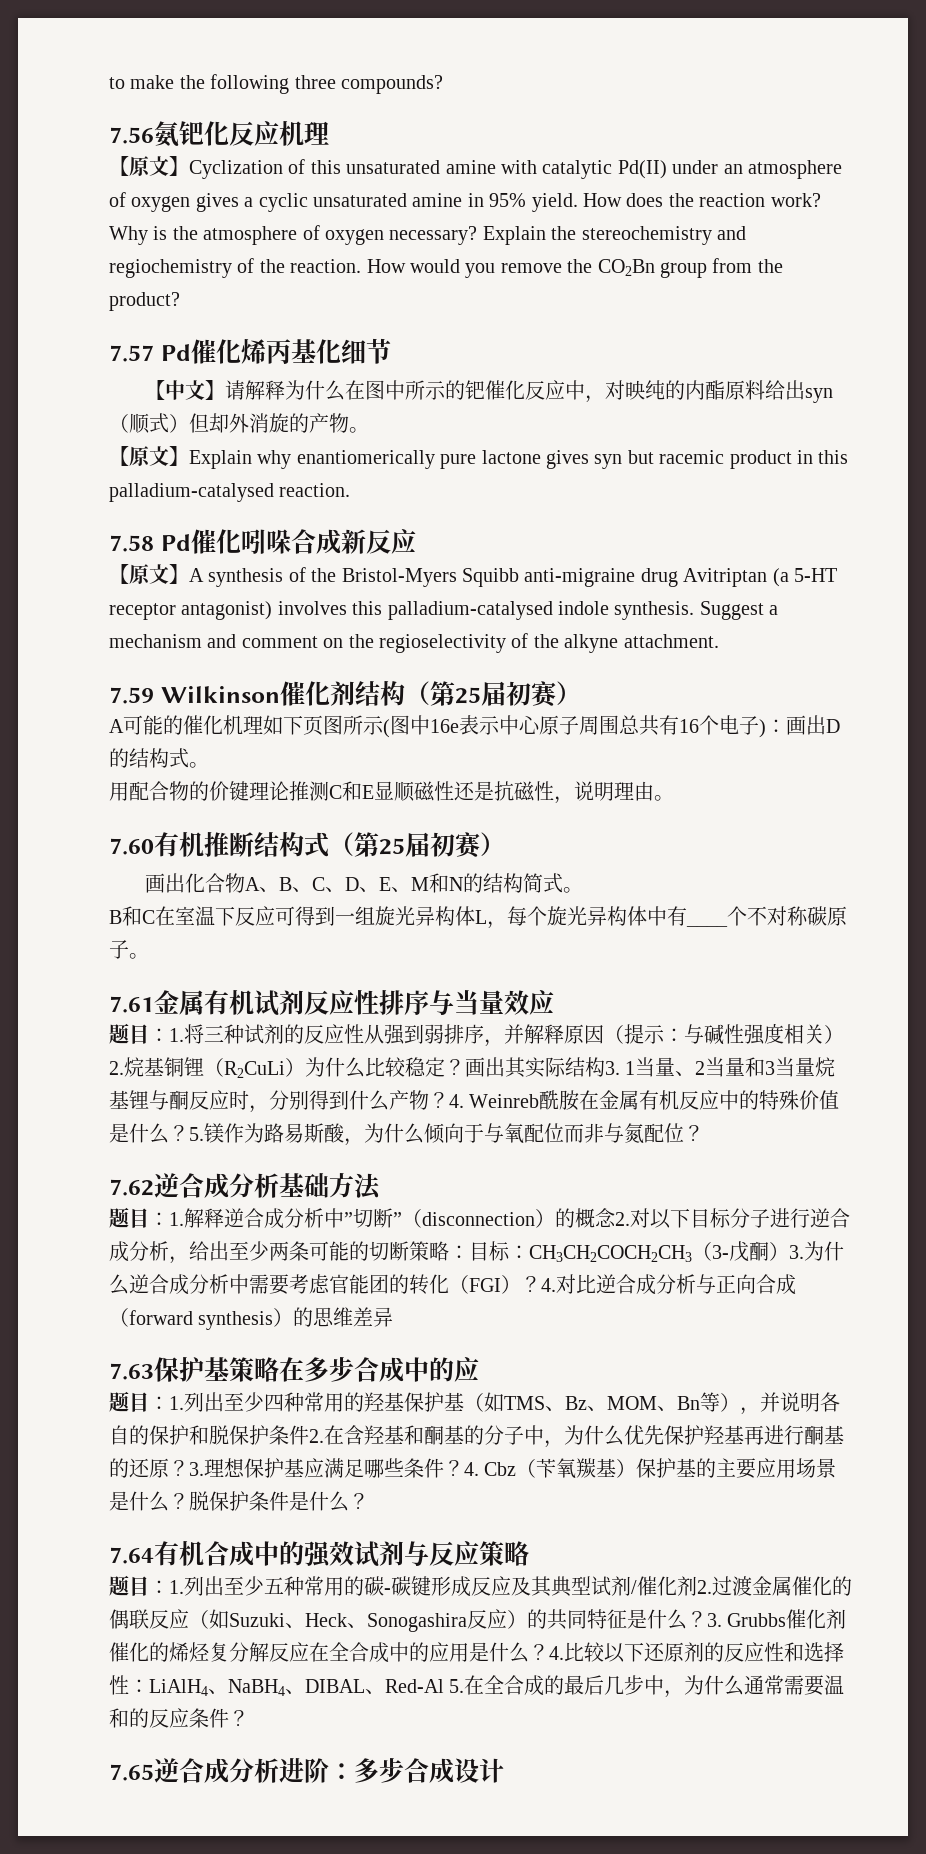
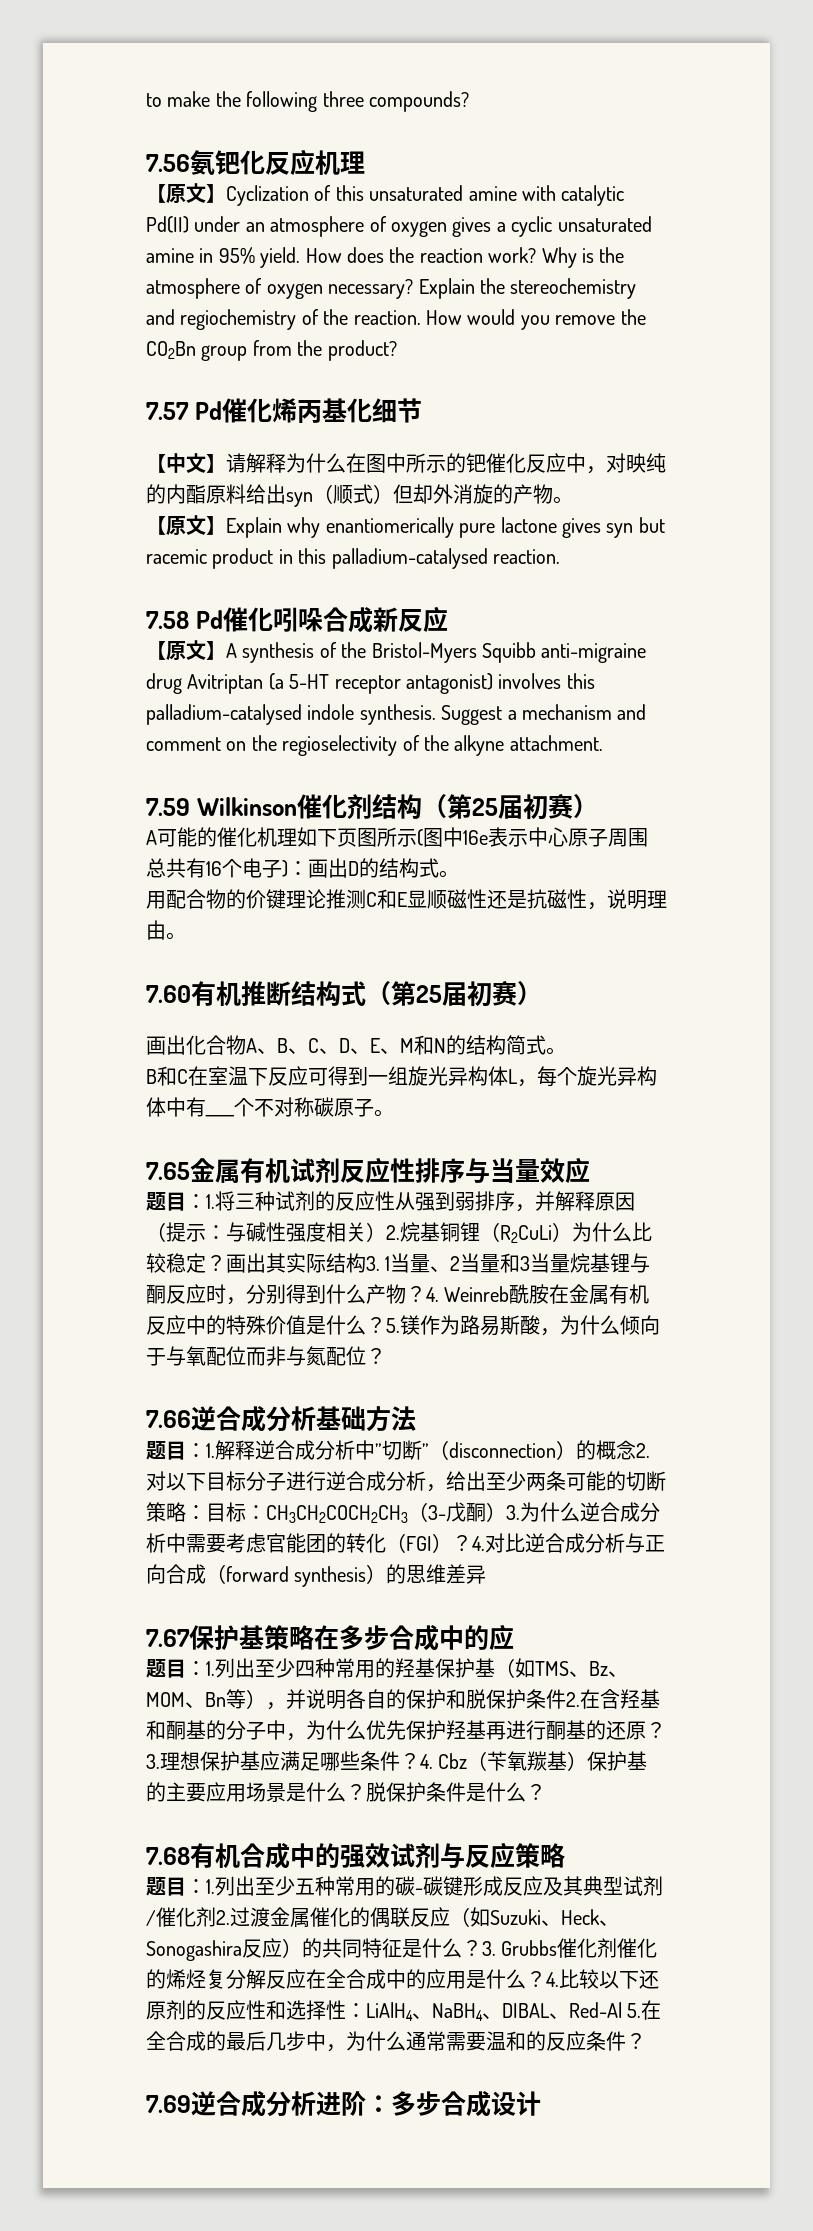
- 7.61金属有机试剂反应性排序与当量效应
+ 7.65金属有机试剂反应性排序与当量效应
- 7.62逆合成分析基础方法
+ 7.66逆合成分析基础方法
- 7.63保护基策略在多步合成中的应
+ 7.67保护基策略在多步合成中的应
- 7.64有机合成中的强效试剂与反应策略
+ 7.68有机合成中的强效试剂与反应策略
- 7.65逆合成分析进阶：多步合成设计
+ 7.69逆合成分析进阶：多步合成设计

